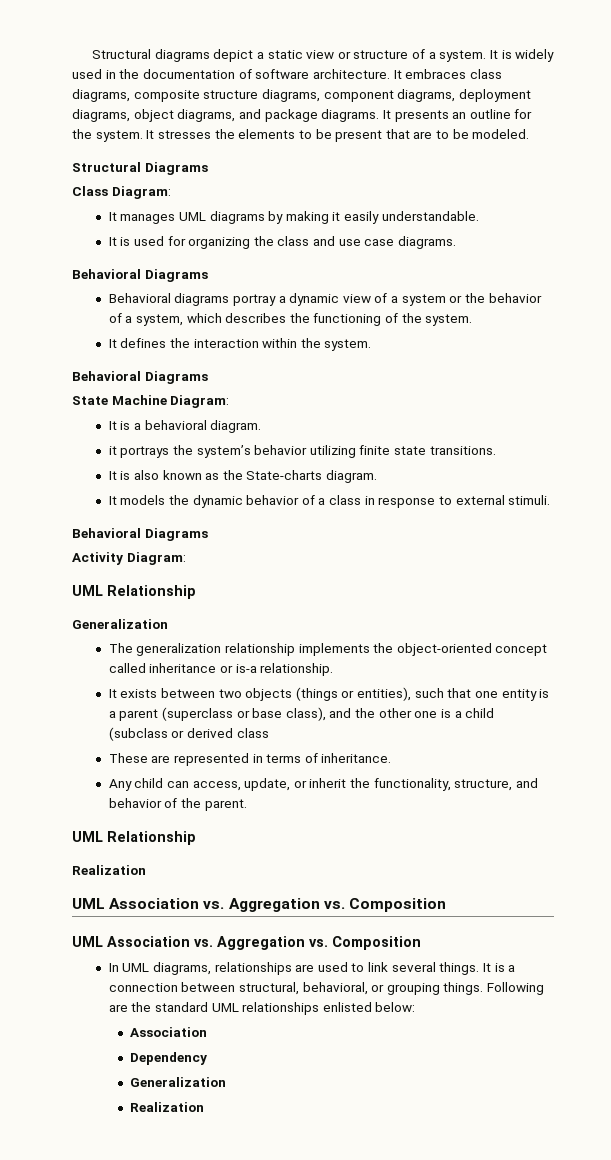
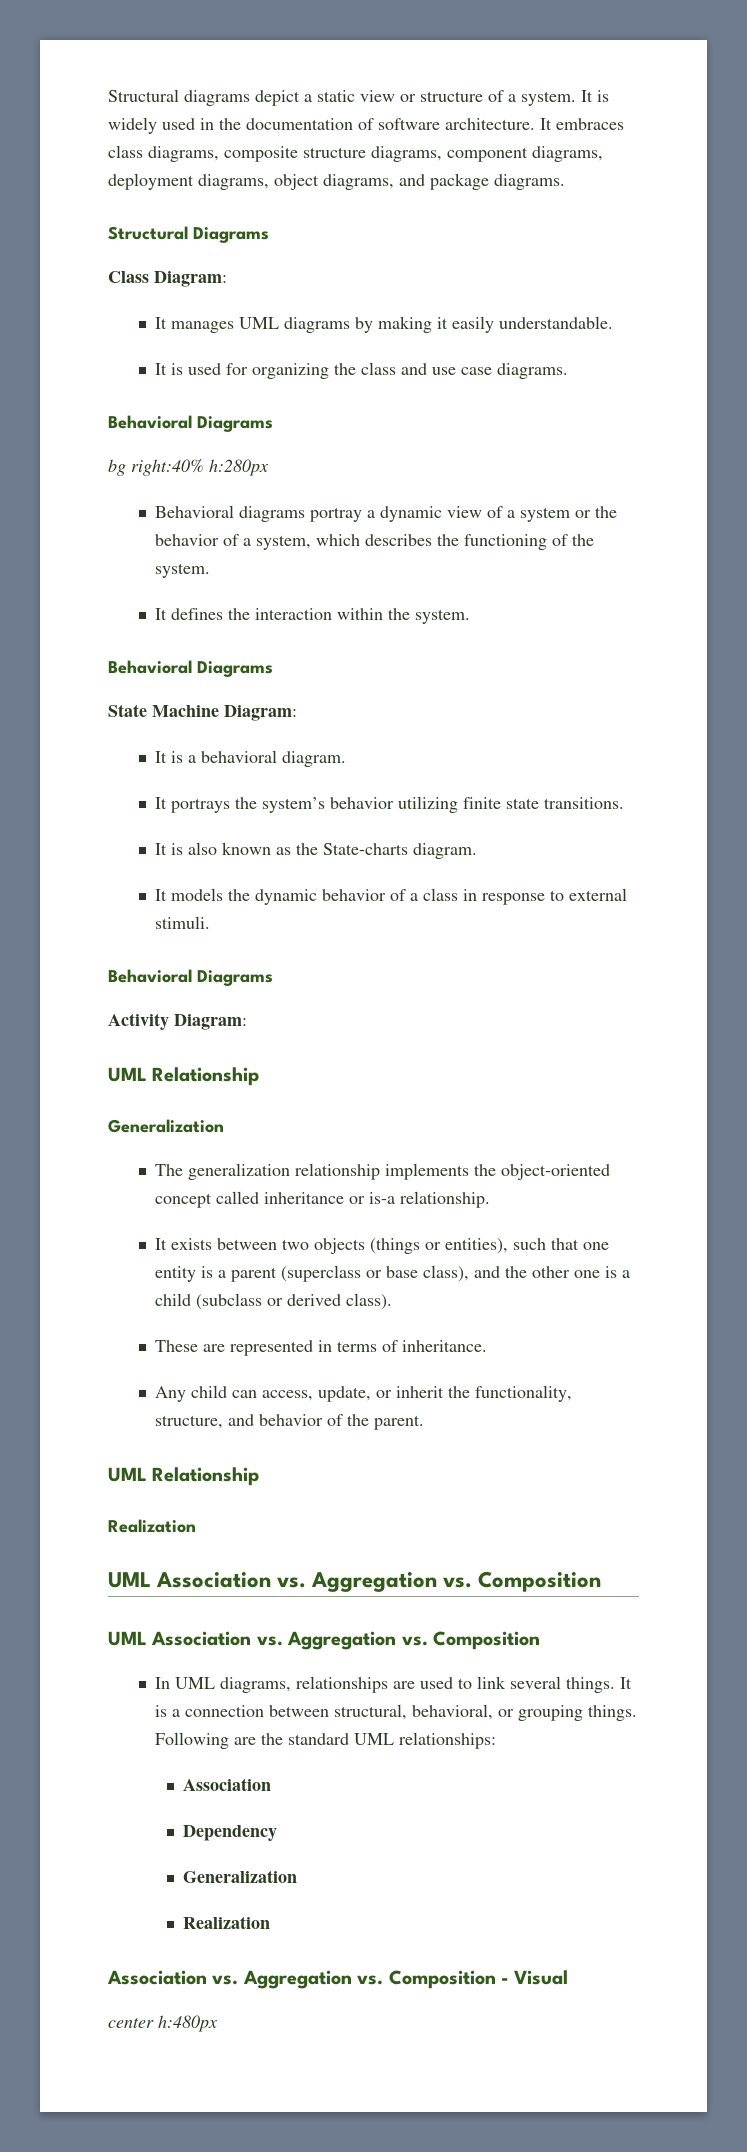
- It presents an outline for the system. It stresses the elements to be present that are to be modeled.
+ bg right:40% h:280px
- it portrays the system’s behavior utilizing finite state transitions.
+ It portrays the system’s behavior utilizing finite state transitions.
- It exists between two objects (things or entities), such that one entity is a parent (superclass or base class), and the other one is a child (subclass or derived class
+ It exists between two objects (things or entities), such that one entity is a parent (superclass or base class), and the other one is a child (subclass or derived class).
- Following are the standard UML relationships enlisted below:
+ Following are the standard UML relationships:
+ Association vs. Aggregation vs. Composition - Visual
+ center h:480px

